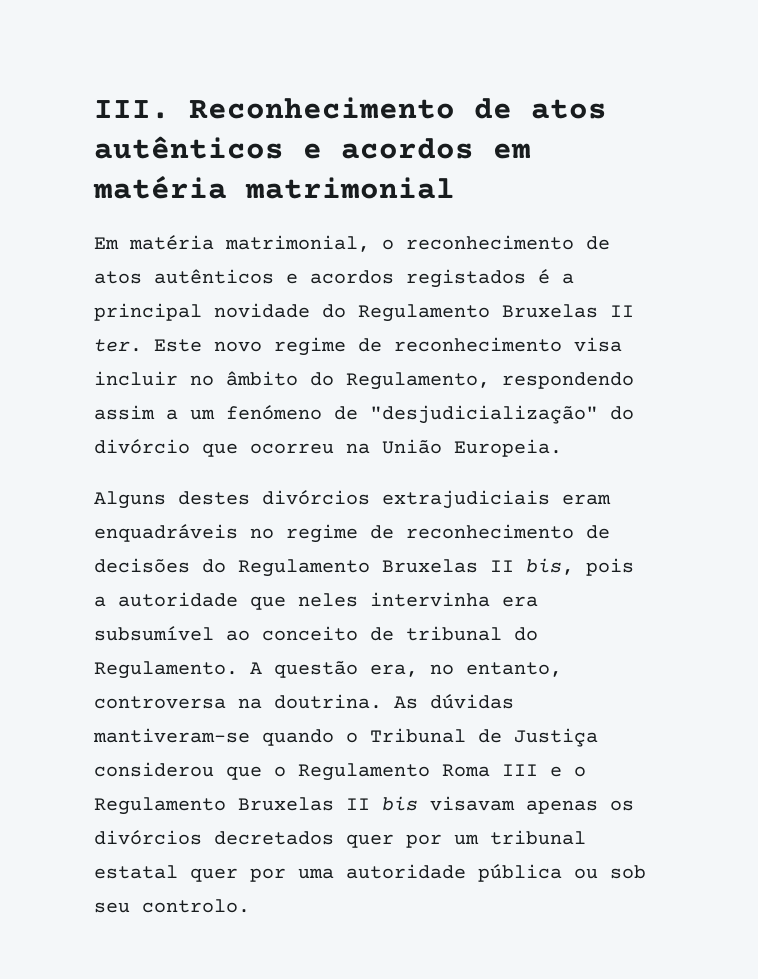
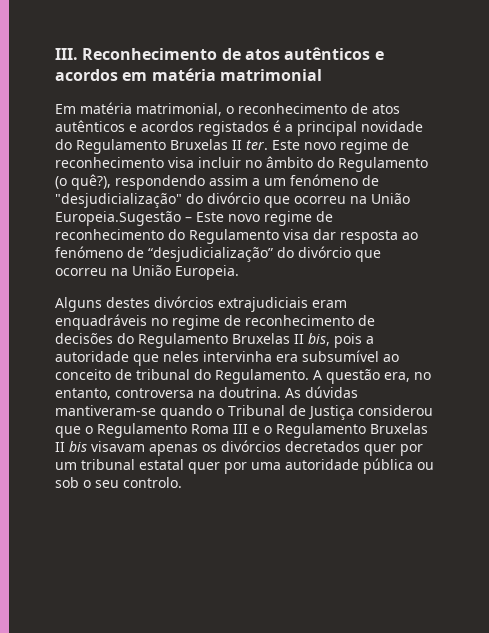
- Este novo regime de reconhecimento visa incluir no âmbito do Regulamento, respondendo assim a um fenómeno de "desjudicialização" do divórcio que ocorreu na União Europeia.
+ Este novo regime de reconhecimento visa incluir no âmbito do Regulamento (o quê?), respondendo assim a um fenómeno de "desjudicialização" do divórcio que ocorreu na União Europeia.Sugestão – Este novo regime de reconhecimento do Regulamento visa dar resposta ao fenómeno de “desjudicialização” do divórcio que ocorreu na União Europeia.
- As dúvidas mantiveram-se quando o Tribunal de Justiça considerou que o Regulamento Roma III e o Regulamento Bruxelas II bis visavam apenas os divórcios decretados quer por um tribunal estatal quer por uma autoridade pública ou sob seu controlo.
+ As dúvidas mantiveram-se quando o Tribunal de Justiça considerou que o Regulamento Roma III e o Regulamento Bruxelas II bis visavam apenas os divórcios decretados quer por um tribunal estatal quer por uma autoridade pública ou sob o seu controlo.

